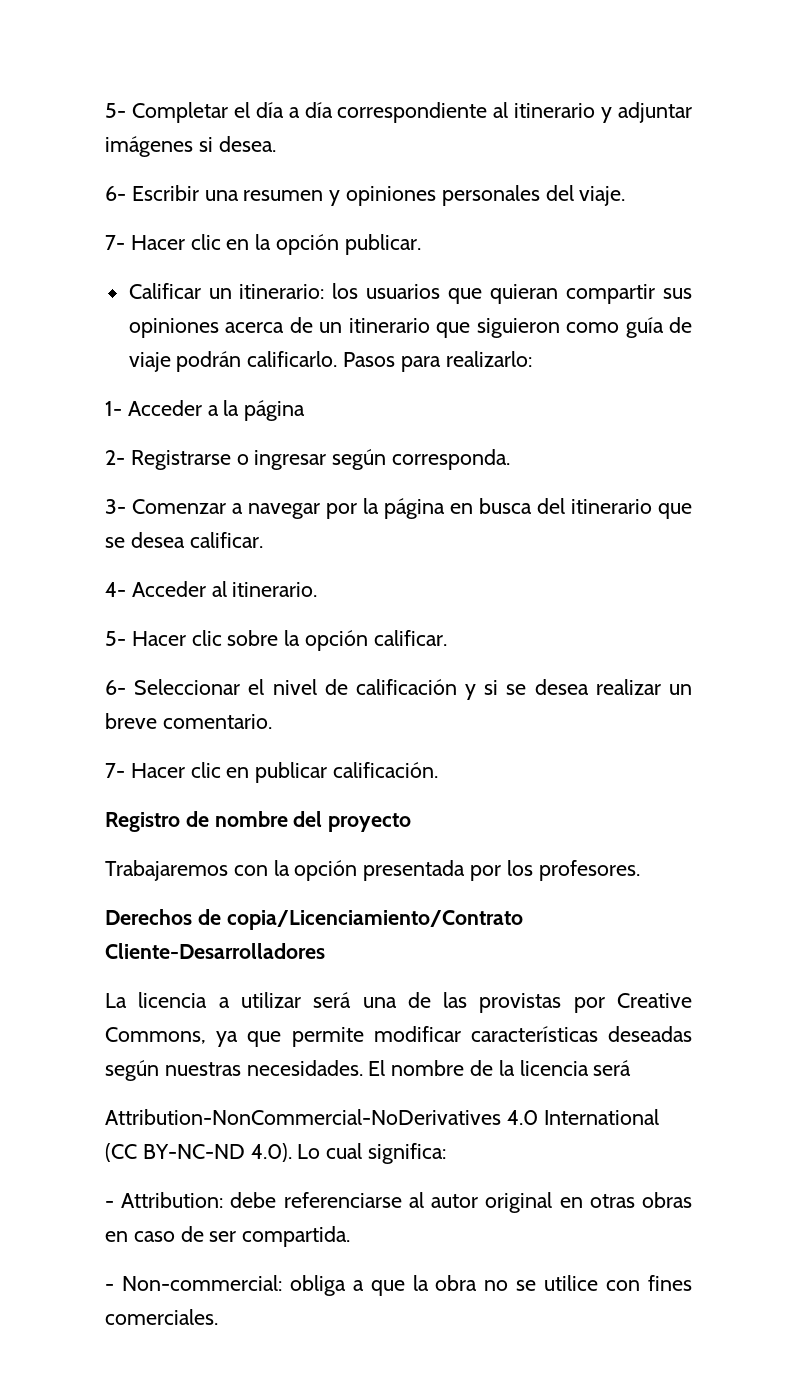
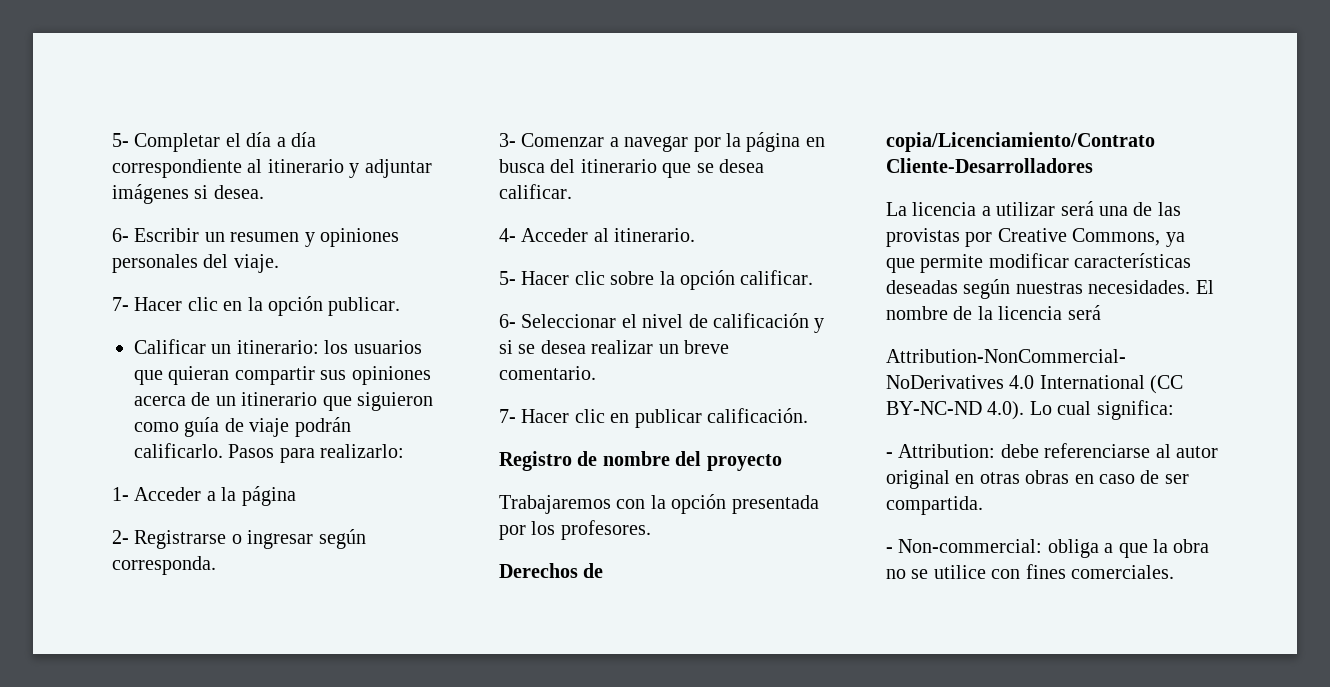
- 6- Escribir una resumen y opiniones personales del viaje.
+ 6- Escribir un resumen y opiniones personales del viaje.

